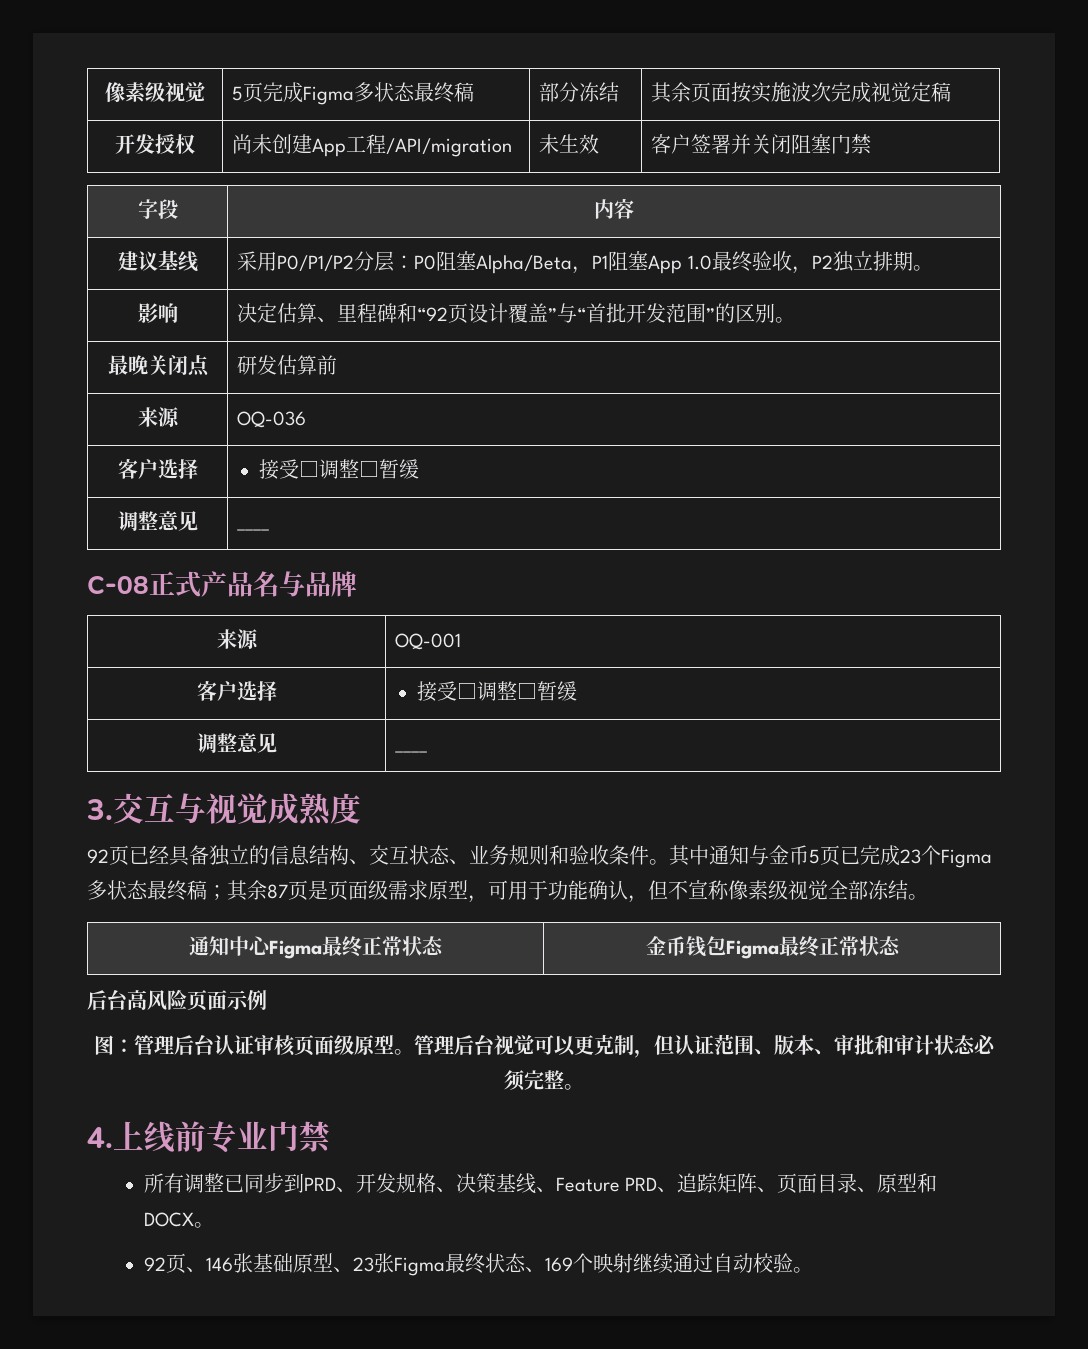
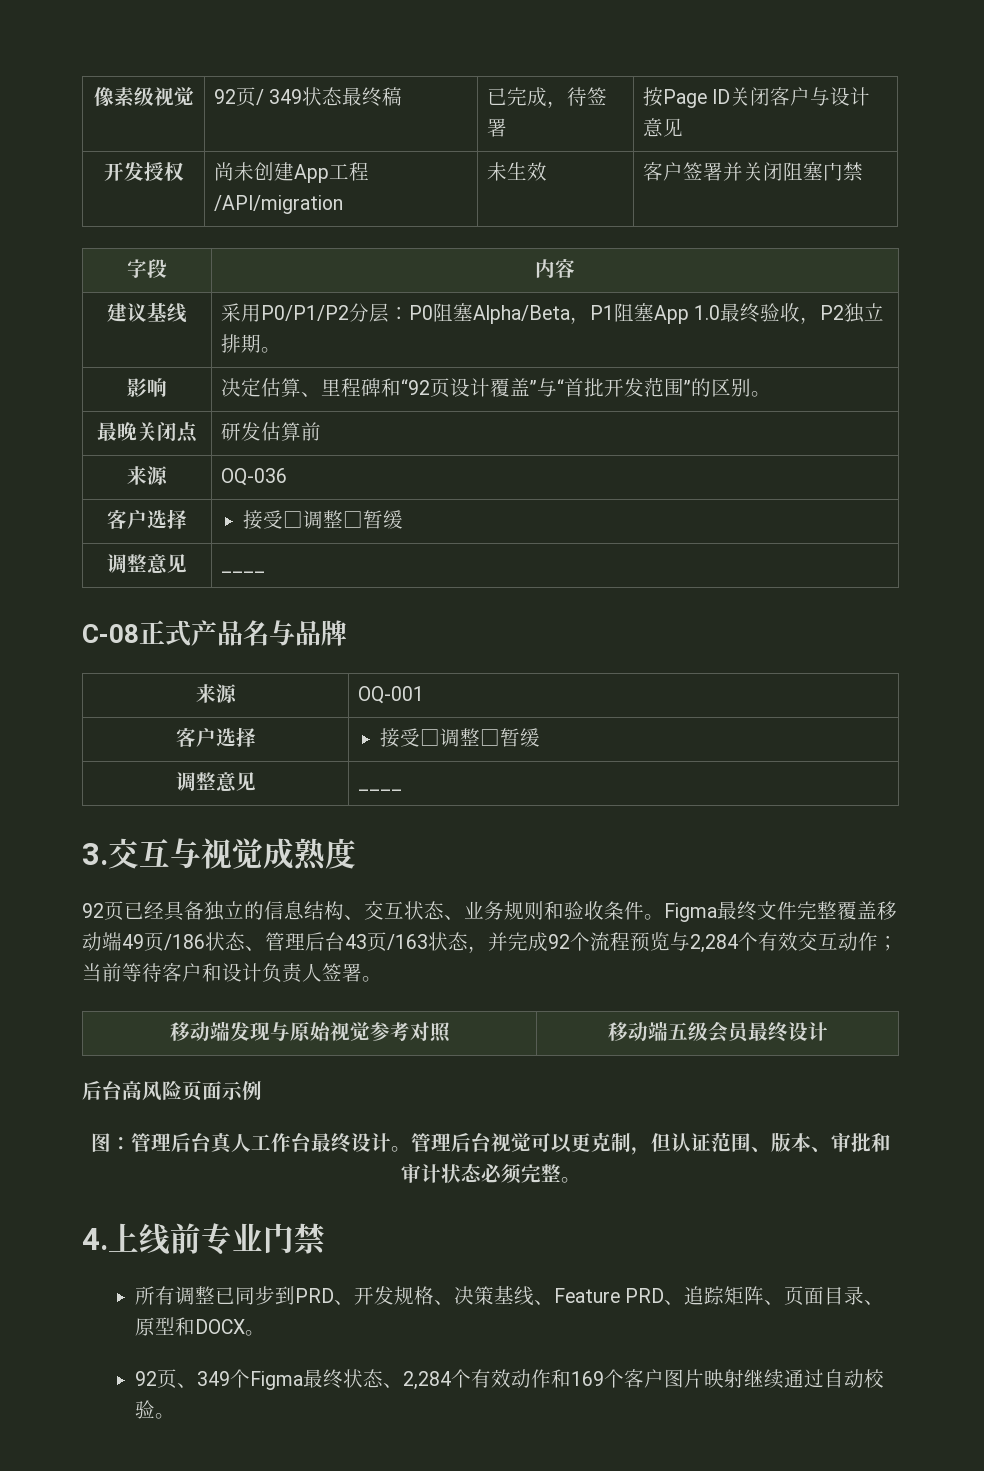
- 像素级视觉 | 5页完成Figma多状态最终稿 | 部分冻结 | 其余页面按实施波次完成视觉定稿
+ 像素级视觉 | 92页/ 349状态最终稿 | 已完成，待签署 | 按Page ID关闭客户与设计意见
- 其中通知与金币5页已完成23个Figma多状态最终稿；其余87页是页面级需求原型，可用于功能确认，但不宣称像素级视觉全部冻结。
- 通知中心Figma最终正常状态 | 金币钱包Figma最终正常状态
+ Figma最终文件完整覆盖移动端49页/186状态、管理后台43页/163状态，并完成92个流程预览与2,284个有效交互动作；当前等待客户和设计负责人签署。
+ 移动端发现与原始视觉参考对照 | 移动端五级会员最终设计
- 图：管理后台认证审核页面级原型。
+ 图：管理后台真人工作台最终设计。
- 92页、146张基础原型、23张Figma最终状态、169个映射继续通过自动校验。
+ 92页、349个Figma最终状态、2,284个有效动作和169个客户图片映射继续通过自动校验。

